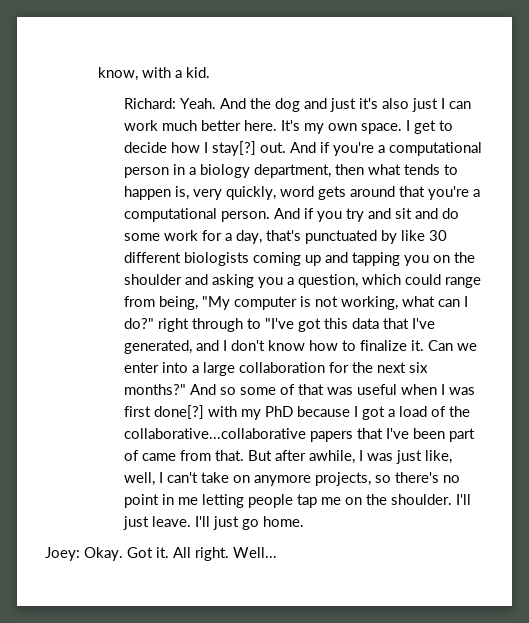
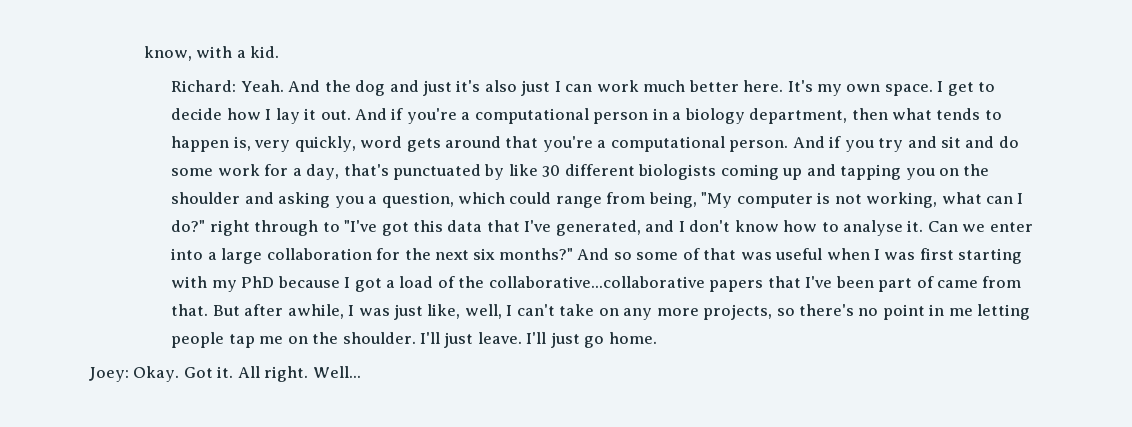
- I get to decide how I stay[?] out.
+ I get to decide how I lay it out.
- And if you try and sit and do some work for a day, that's punctuated by like 30 different biologists coming up and tapping you on the shoulder and asking you a question, which could range from being, "My computer is not working, what can I do?" right through to "I've got this data that I've generated, and I don't know how to finalize it.
+ And if you try and sit and do some work for a day, that's punctuated by like 30 different biologists coming up and tapping you on the shoulder and asking you a question, which could range from being, "My computer is not working, what can I do?" right through to "I've got this data that I've generated, and I don't know how to analyse it.
- And so some of that was useful when I was first done[?] with my PhD because I got a load of the collaborative...collaborative papers that I've been part of came from that.
+ And so some of that was useful when I was first starting with my PhD because I got a load of the collaborative...collaborative papers that I've been part of came from that.
- But after awhile, I was just like, well, I can't take on anymore projects, so there's no point in me letting people tap me on the shoulder.
+ But after awhile, I was just like, well, I can't take on any more projects, so there's no point in me letting people tap me on the shoulder.

